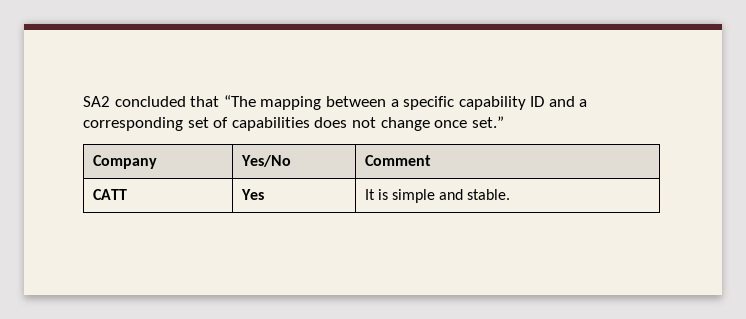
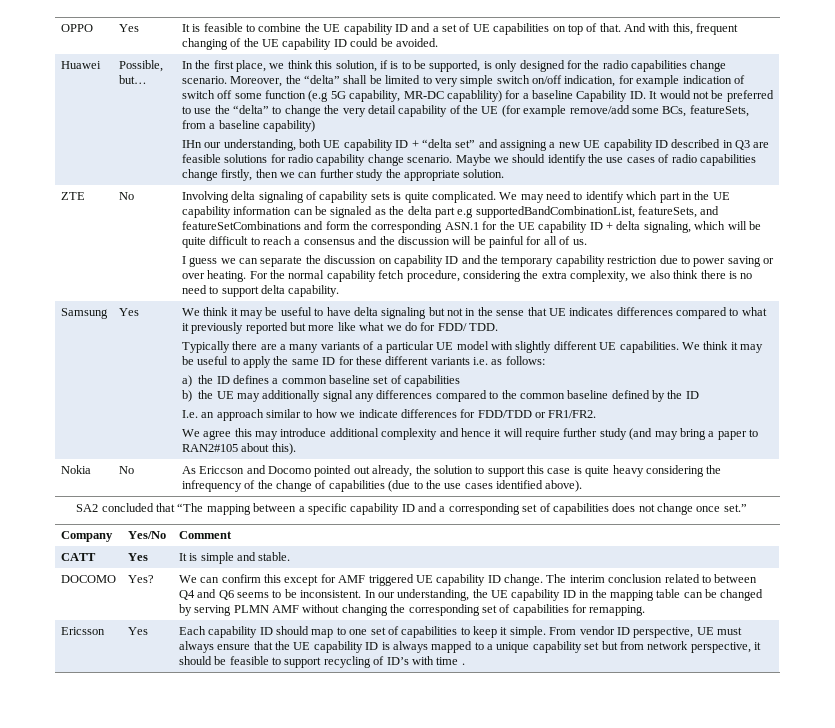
+ OPPO | Yes | It is feasible to combine the UE capability ID and a set of UE capabilities on top of that. And with this, frequent changing of the UE capability ID could be avoided.
+ Huawei | Possible, but… | In the first place, we think this solution, if is to be supported, is only designed for the radio capabilities change scenario. Moreover, the “delta” shall be limited to very simple switch on/off indication, for example indication of switch off some function (e.g 5G capability, MR-DC capablility) for a baseline Capability ID. It would not be preferred to use the “delta” to change the very detail capability of the UE (for example remove/add some BCs, featureSets, from a baseline capability)
+ IHn our understanding, both UE capability ID + “delta set” and assigning a new UE capability ID described in Q3 are feasible solutions for radio capability change scenario. Maybe we should identify the use cases of radio capabilities change firstly, then we can further study the appropriate solution.
+ ZTE | No | Involving delta signaling of capability sets is quite complicated. We may need to identify which part in the UE capability information can be signaled as the delta part e.g supportedBandCombinationList, featureSets, and featureSetCombinations and form the corresponding ASN.1 for the UE capability ID + delta signaling, which will be quite difficult to reach a consensus and the discussion will be painful for all of us.
+ I guess we can separate the discussion on capability ID and the temporary capability restriction due to power saving or over heating. For the normal capability fetch procedure, considering the extra complexity, we also think there is no need to support delta capability.
+ Samsung | Yes | We think it may be useful to have delta signaling but not in the sense that UE indicates differences compared to what it previously reported but more like what we do for FDD/ TDD.
+ Typically there are a many variants of a particular UE model with slightly different UE capabilities. We think it may be useful to apply the same ID for these different variants i.e. as follows:
+ a) the ID defines a common baseline set of capabilities
+ b) the UE may additionally signal any differences compared to the common baseline defined by the ID
+ I.e. an approach similar to how we indicate differences for FDD/TDD or FR1/FR2.
+ We agree this may introduce additional complexity and hence it will require further study (and may bring a paper to RAN2#105 about this).
+ Nokia | No | As Ericcson and Docomo pointed out already, the solution to support this case is quite heavy considering the infrequency of the change of capabilities (due to the use cases identified above).
+ DOCOMO | Yes? | We can confirm this except for AMF triggered UE capability ID change. The interim conclusion related to between Q4 and Q6 seems to be inconsistent. In our understanding, the UE capability ID in the mapping table can be changed by serving PLMN AMF without changing the corresponding set of capabilities for remapping.
+ Ericsson | Yes | Each capability ID should map to one set of capabilities to keep it simple. From vendor ID perspective, UE must always ensure that the UE capability ID is always mapped to a unique capability set but from network perspective, it should be feasible to support recycling of ID’s with time .

